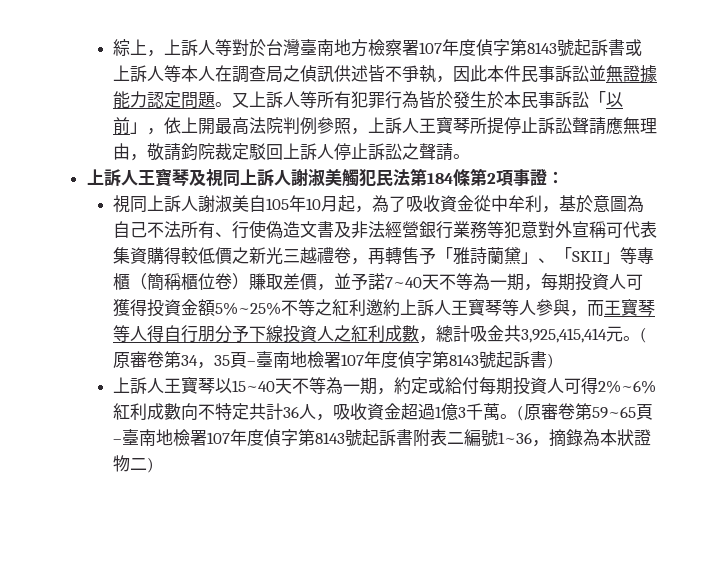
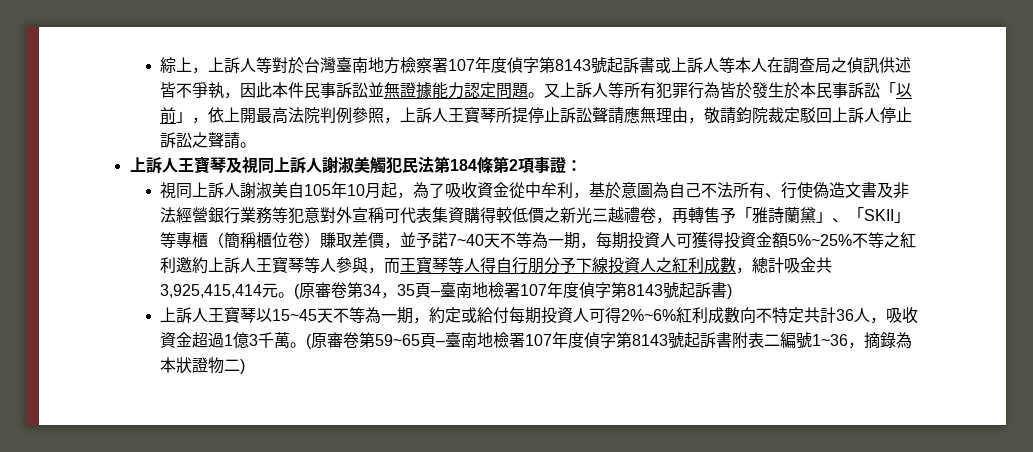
- 上訴人王寶琴以15~40天不等為一期，約定或給付每期投資人可得2%~6%紅利成數向不特定共計36人，吸收資金超過1億3千萬。
+ 上訴人王寶琴以15~45天不等為一期，約定或給付每期投資人可得2%~6%紅利成數向不特定共計36人，吸收資金超過1億3千萬。

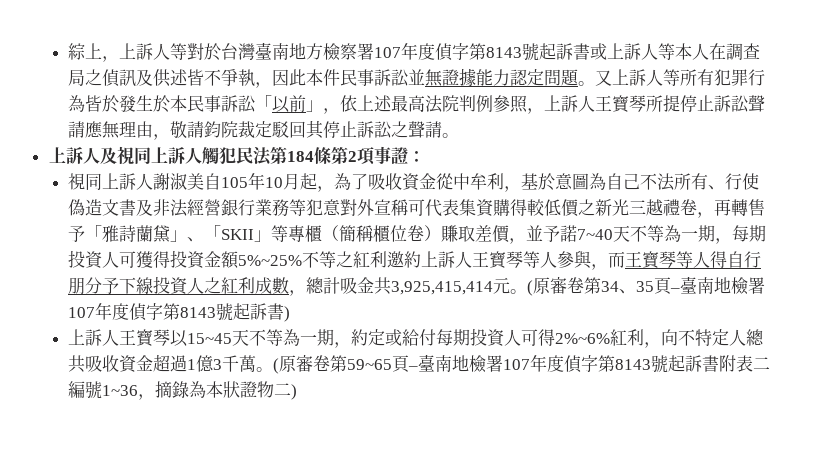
- 綜上，上訴人等對於台灣臺南地方檢察署107年度偵字第8143號起訴書或上訴人等本人在調查局之偵訊供述皆不爭執，因此本件民事訴訟並無證據能力認定問題。
+ 綜上，上訴人等對於台灣臺南地方檢察署107年度偵字第8143號起訴書或上訴人等本人在調查局之偵訊及供述皆不爭執，因此本件民事訴訟並無證據能力認定問題。
- 又上訴人等所有犯罪行為皆於發生於本民事訴訟「以前」，依上開最高法院判例參照，上訴人王寶琴所提停止訴訟聲請應無理由，敬請鈞院裁定駁回上訴人停止訴訟之聲請。
+ 又上訴人等所有犯罪行為皆於發生於本民事訴訟「以前」，依上述最高法院判例參照，上訴人王寶琴所提停止訴訟聲請應無理由，敬請鈞院裁定駁回其停止訴訟之聲請。
- 上訴人王寶琴及視同上訴人謝淑美觸犯民法第184條第2項事證：
+ 上訴人及視同上訴人觸犯民法第184條第2項事證：
- (原審卷第34，35頁–臺南地檢署107年度偵字第8143號起訴書)
+ (原審卷第34、35頁–臺南地檢署107年度偵字第8143號起訴書)
- 上訴人王寶琴以15~45天不等為一期，約定或給付每期投資人可得2%~6%紅利成數向不特定共計36人，吸收資金超過1億3千萬。
+ 上訴人王寶琴以15~45天不等為一期，約定或給付每期投資人可得2%~6%紅利，向不特定人總共吸收資金超過1億3千萬。

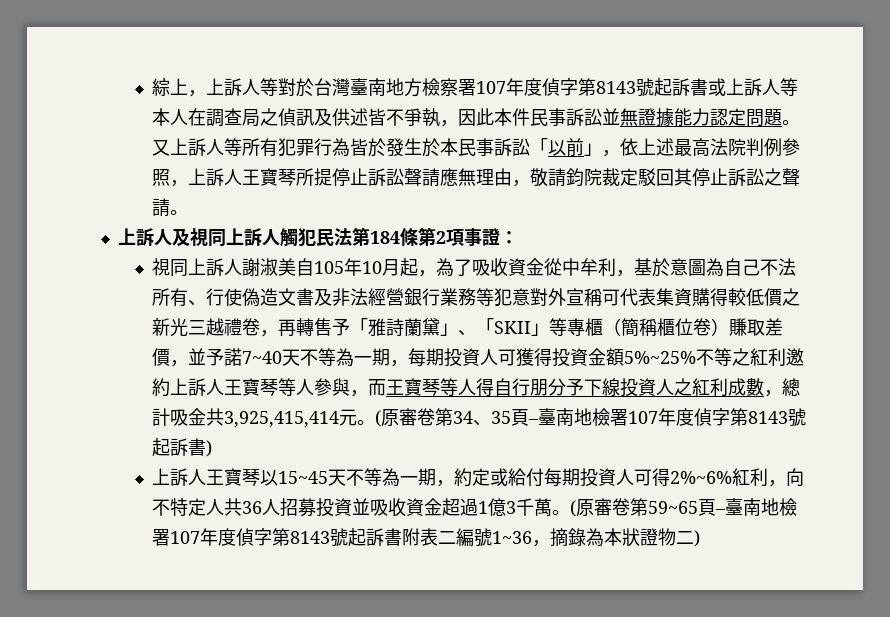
- 上訴人王寶琴以15~45天不等為一期，約定或給付每期投資人可得2%~6%紅利，向不特定人總共吸收資金超過1億3千萬。
+ 上訴人王寶琴以15~45天不等為一期，約定或給付每期投資人可得2%~6%紅利，向不特定人共36人招募投資並吸收資金超過1億3千萬。

